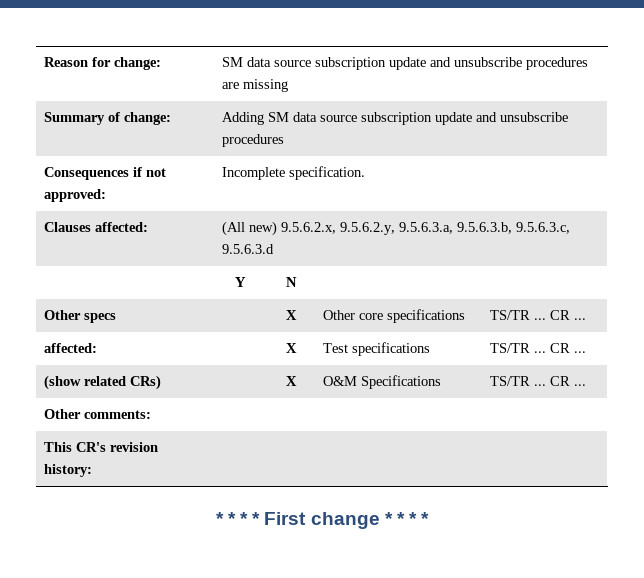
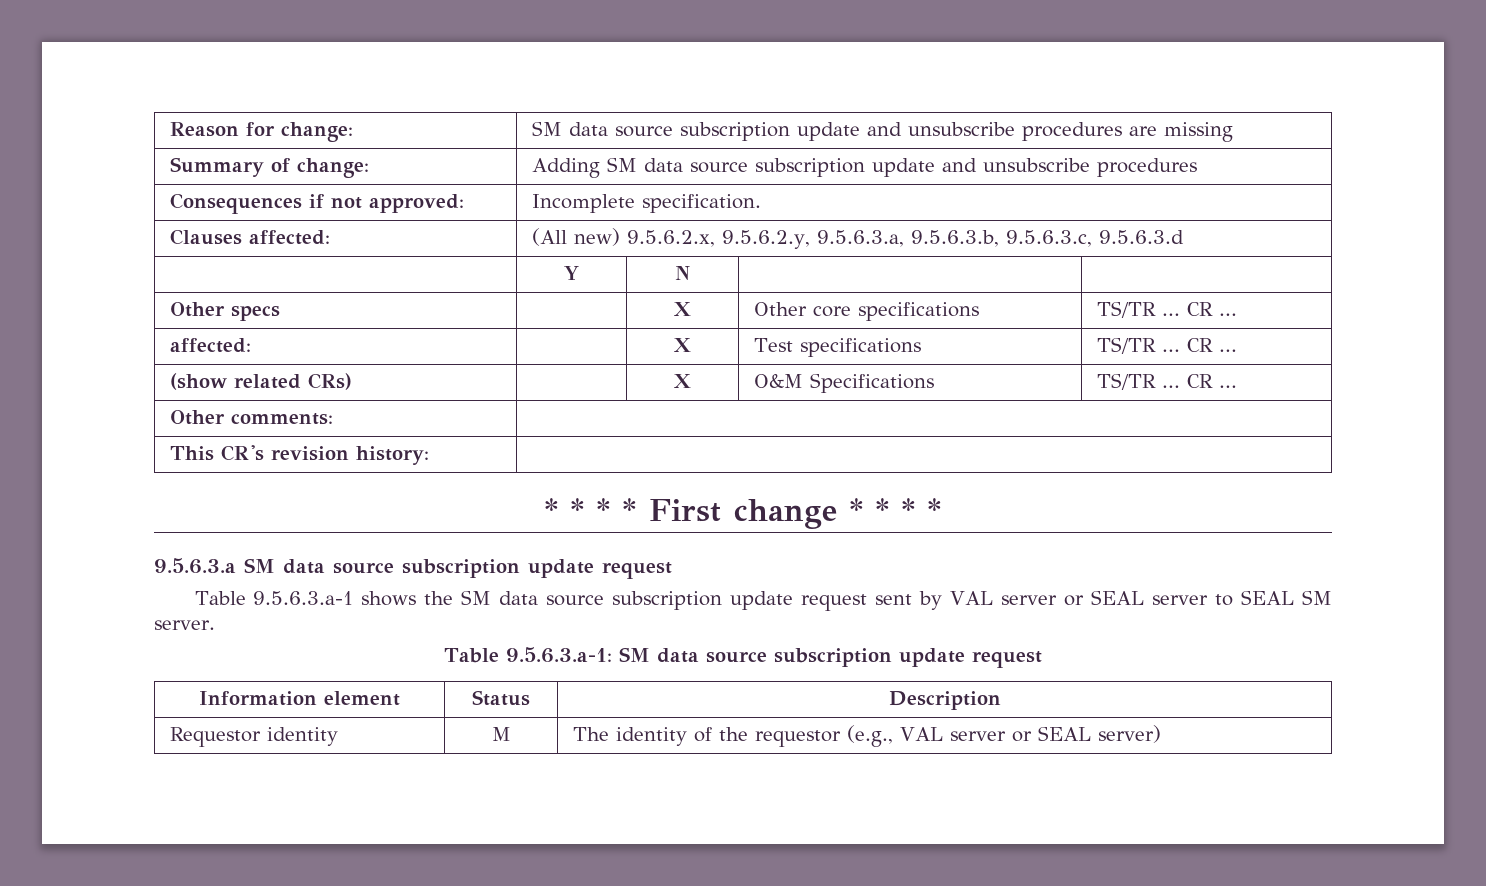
+ 9.5.6.3.a SM data source subscription update request
+ Table 9.5.6.3.a-1 shows the SM data source subscription update request sent by VAL server or SEAL server to SEAL SM server.
+ Table 9.5.6.3.a-1: SM data source subscription update request
+ Information element | Status | Description
+ Requestor identity | M | The identity of the requestor (e.g., VAL server or SEAL server)

